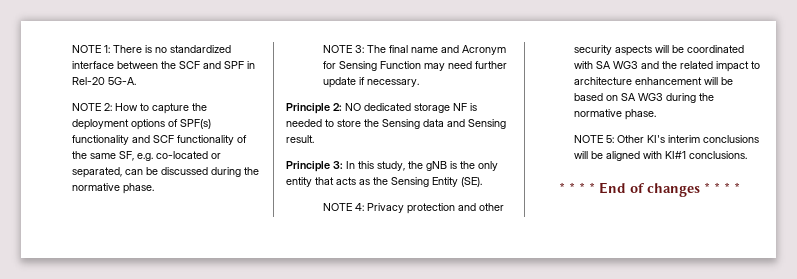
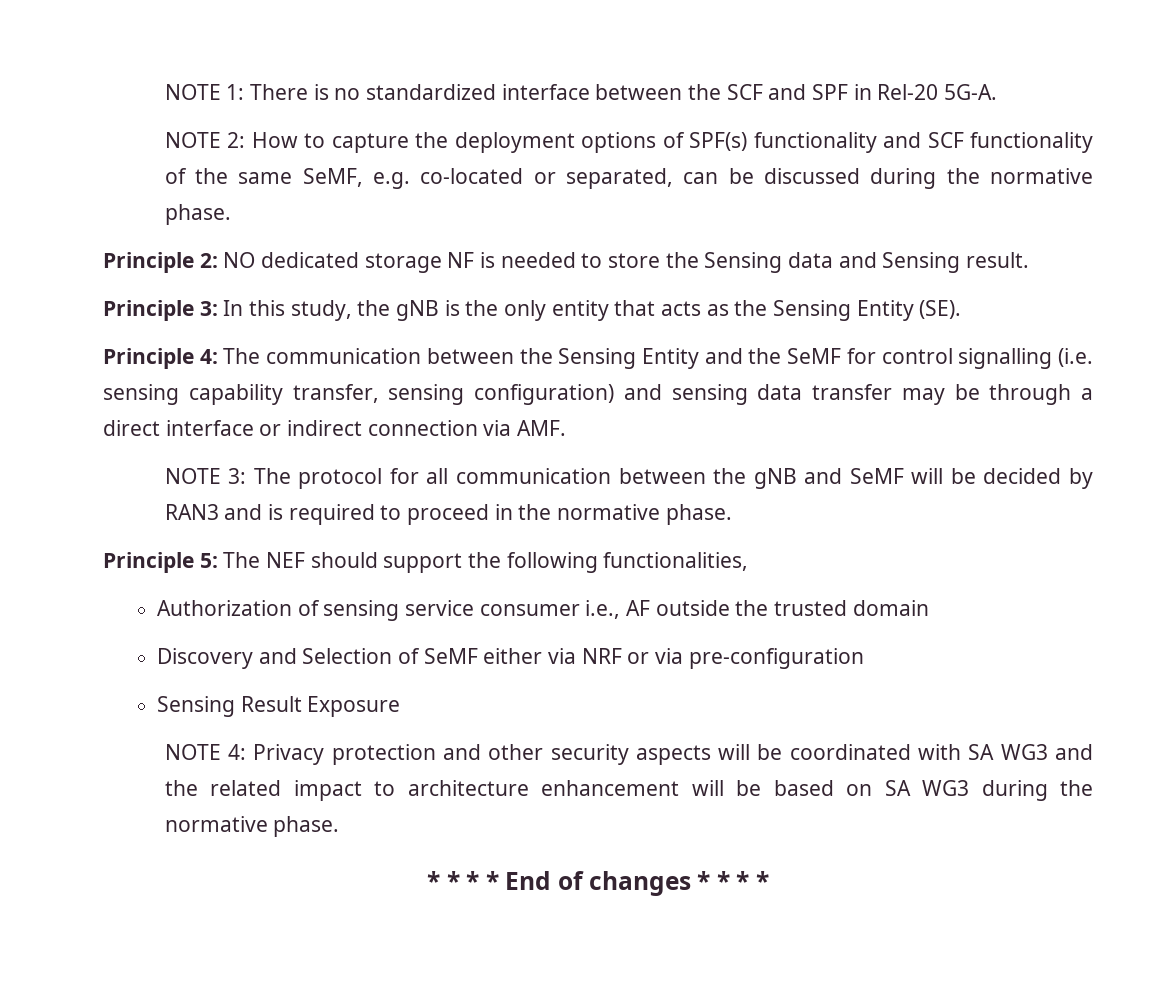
- NOTE 2: How to capture the deployment options of SPF(s) functionality and SCF functionality of the same SF, e.g. co-located or separated, can be discussed during the normative phase.
+ NOTE 2: How to capture the deployment options of SPF(s) functionality and SCF functionality of the same SeMF, e.g. co-located or separated, can be discussed during the normative phase.
- NOTE 3: The final name and Acronym for Sensing Function may need further update if necessary.
+ Principle 4: The communication between the Sensing Entity and the SeMF for control signalling (i.e. sensing capability transfer, sensing configuration) and sensing data transfer may be through a direct interface or indirect connection via AMF.
+ NOTE 3: The protocol for all communication between the gNB and SeMF will be decided by RAN3 and is required to proceed in the normative phase.
+ Principle 5: The NEF should support the following functionalities,
+ Authorization of sensing service consumer i.e., AF outside the trusted domain
+ Discovery and Selection of SeMF either via NRF or via pre-configuration
+ Sensing Result Exposure
- NOTE 5: Other KI's interim conclusions will be aligned with KI#1 conclusions.

